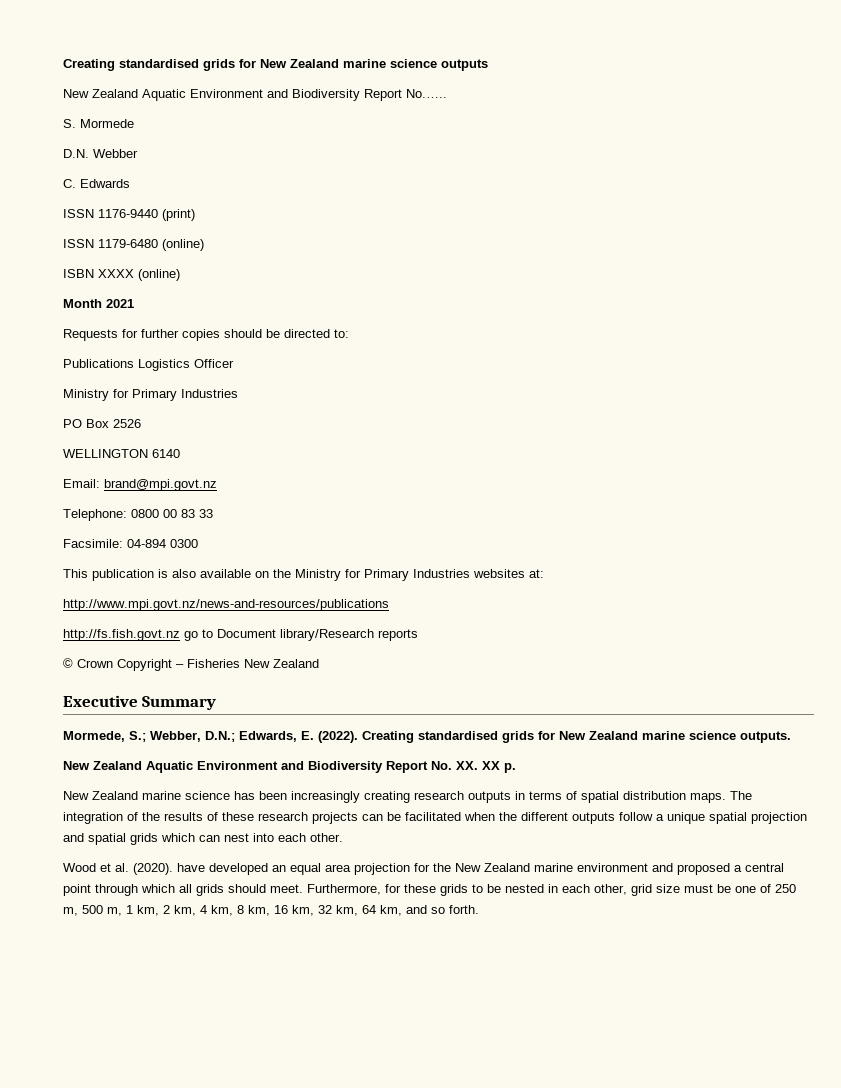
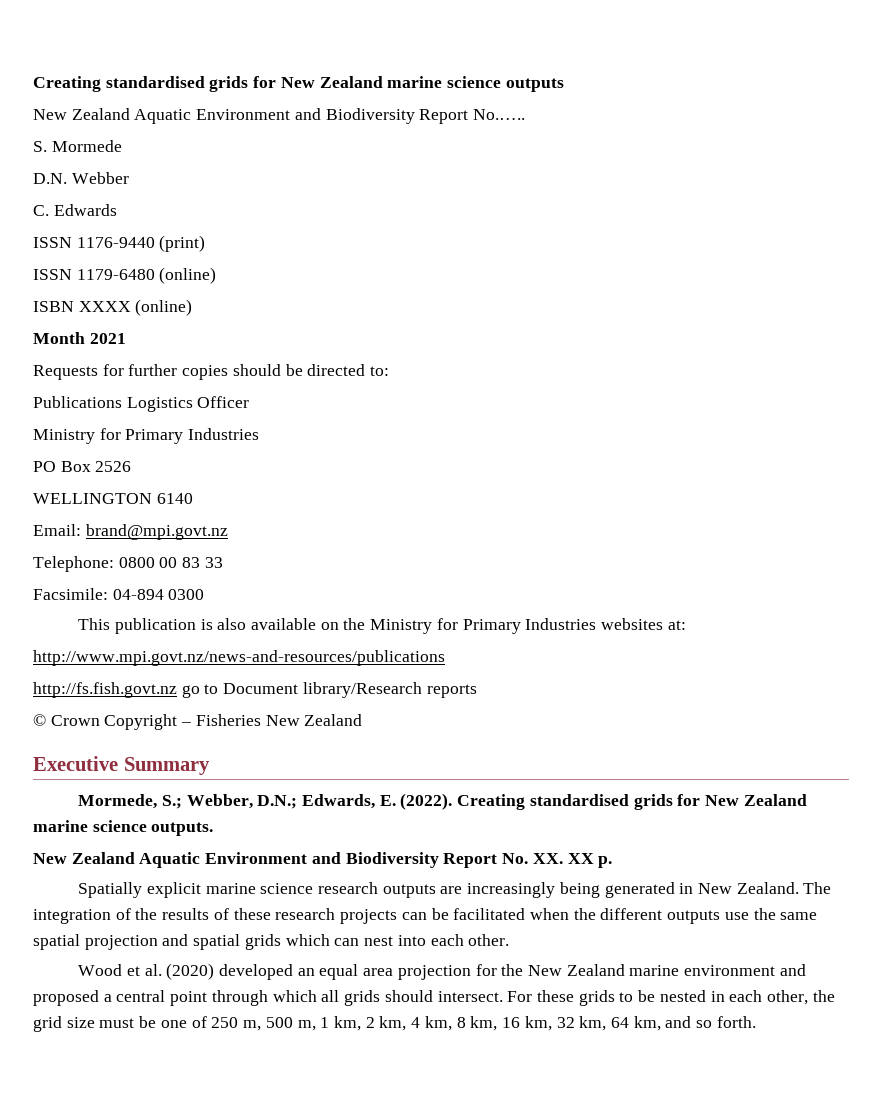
- New Zealand marine science has been increasingly creating research outputs in terms of spatial distribution maps.
+ Spatially explicit marine science research outputs are increasingly being generated in New Zealand.
- The integration of the results of these research projects can be facilitated when the different outputs follow a unique spatial projection and spatial grids which can nest into each other.
+ The integration of the results of these research projects can be facilitated when the different outputs use the same spatial projection and spatial grids which can nest into each other.
- Wood et al. (2020). have developed an equal area projection for the New Zealand marine environment and proposed a central point through which all grids should meet. Furthermore, for these grids to be nested in each other, grid size must be one of 250 m, 500 m, 1 km, 2 km, 4 km, 8 km, 16 km, 32 km, 64 km, and so forth.
+ Wood et al. (2020) developed an equal area projection for the New Zealand marine environment and proposed a central point through which all grids should intersect. For these grids to be nested in each other, the grid size must be one of 250 m, 500 m, 1 km, 2 km, 4 km, 8 km, 16 km, 32 km, 64 km, and so forth.

